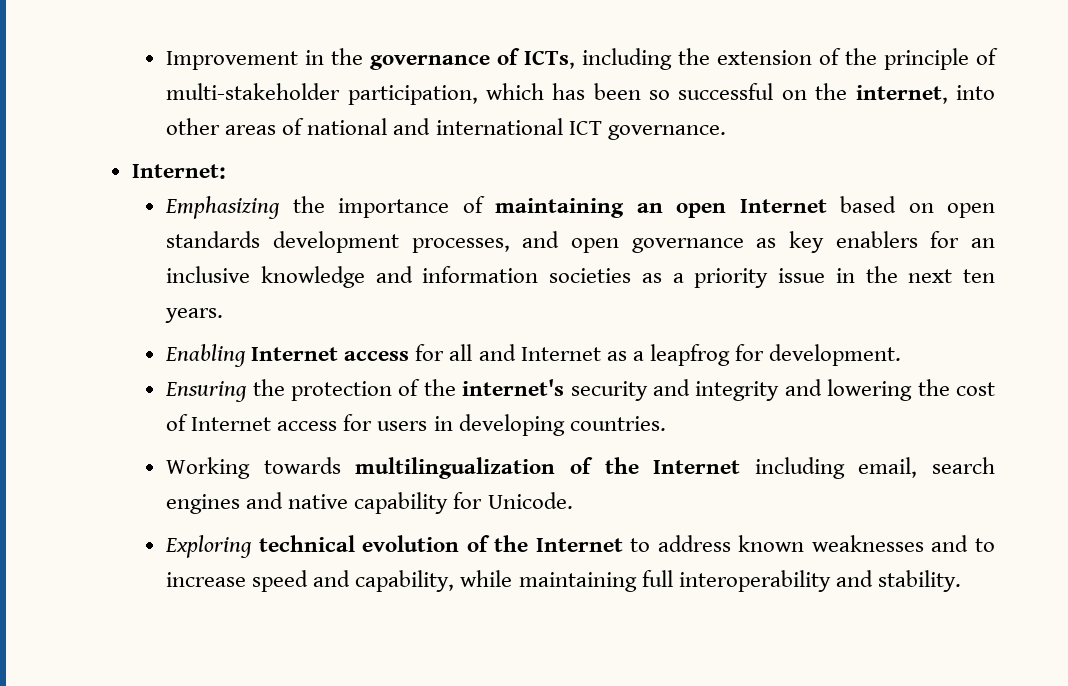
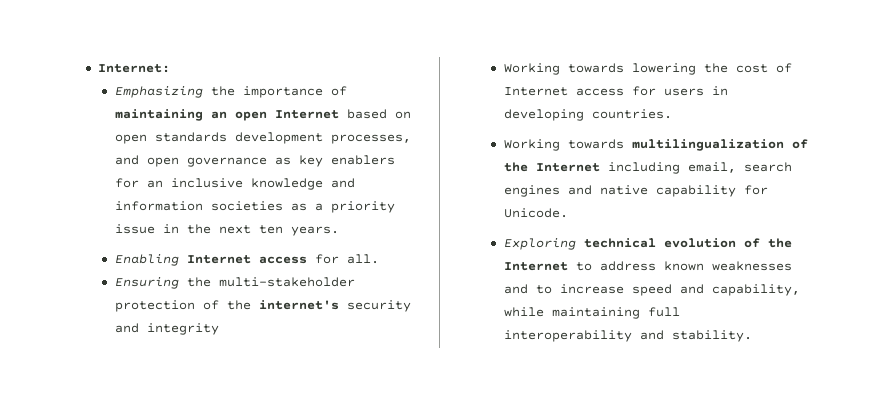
- Improvement in the governance of ICTs, including the extension of the principle of multi-stakeholder participation, which has been so successful on the internet, into other areas of national and international ICT governance.
- Enabling Internet access for all and Internet as a leapfrog for development.
+ Enabling Internet access for all.
- Ensuring the protection of the internet's security and integrity and lowering the cost of Internet access for users in developing countries.
+ Ensuring the multi-stakeholder protection of the internet's security and integrity
+ Working towards lowering the cost of Internet access for users in developing countries.

